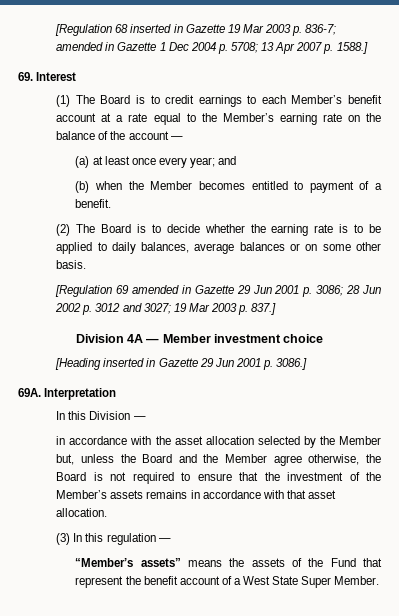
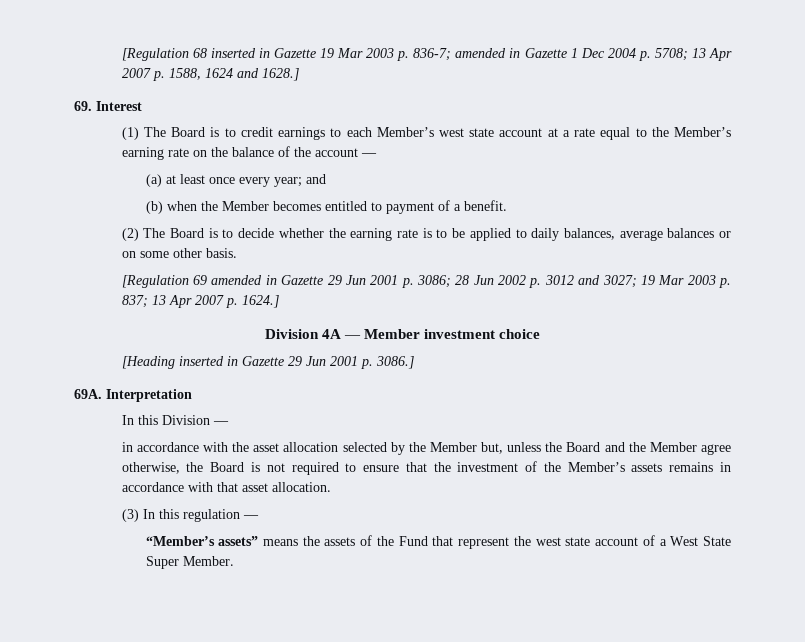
- [Regulation 68 inserted in Gazette 19 Mar 2003 p. 836-7; amended in Gazette 1 Dec 2004 p. 5708; 13 Apr 2007 p. 1588.]
+ [Regulation 68 inserted in Gazette 19 Mar 2003 p. 836-7; amended in Gazette 1 Dec 2004 p. 5708; 13 Apr 2007 p. 1588, 1624 and 1628.]
- (1) The Board is to credit earnings to each Member’s benefit account at a rate equal to the Member’s earning rate on the balance of the account —
+ (1) The Board is to credit earnings to each Member’s west state account at a rate equal to the Member’s earning rate on the balance of the account —
- [Regulation 69 amended in Gazette 29 Jun 2001 p. 3086; 28 Jun 2002 p. 3012 and 3027; 19 Mar 2003 p. 837.]
+ [Regulation 69 amended in Gazette 29 Jun 2001 p. 3086; 28 Jun 2002 p. 3012 and 3027; 19 Mar 2003 p. 837; 13 Apr 2007 p. 1624.]
- “Member’s assets” means the assets of the Fund that represent the benefit account of a West State Super Member.
+ “Member’s assets” means the assets of the Fund that represent the west state account of a West State Super Member.

